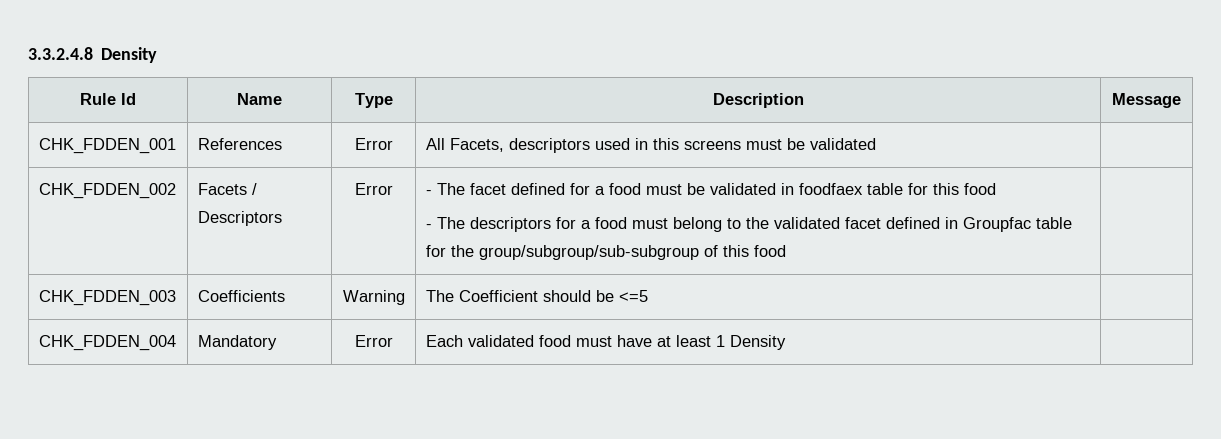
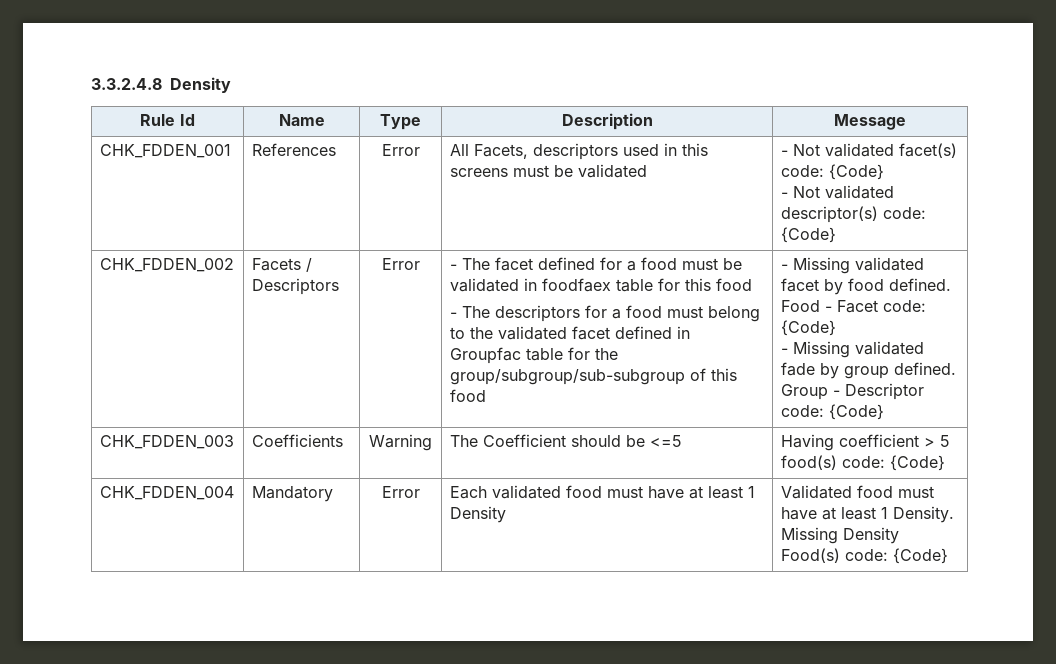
- CHK_FDDEN_001 | References | Error | All Facets, descriptors used in this screens must be validated |
+ CHK_FDDEN_001 | References | Error | All Facets, descriptors used in this screens must be validated | - Not validated facet(s) code: {Code}
+ - Not validated descriptor(s) code: {Code}
+ - Missing validated facet by food defined. Food - Facet code: {Code}
+ - Missing validated fade by group defined. Group - Descriptor code: {Code}
- CHK_FDDEN_003 | Coefficients | Warning | The Coefficient should be <=5 |
+ CHK_FDDEN_003 | Coefficients | Warning | The Coefficient should be <=5 | Having coefficient > 5 food(s) code: {Code}
- CHK_FDDEN_004 | Mandatory | Error | Each validated food must have at least 1 Density |
+ CHK_FDDEN_004 | Mandatory | Error | Each validated food must have at least 1 Density | Validated food must have at least 1 Density. Missing Density Food(s) code: {Code}

